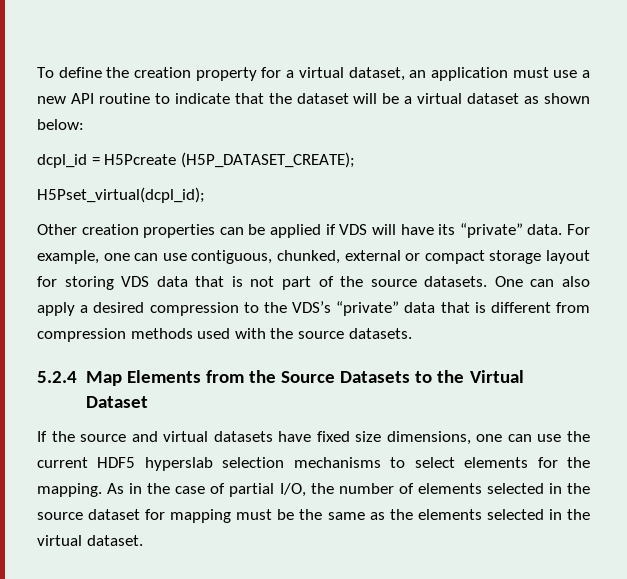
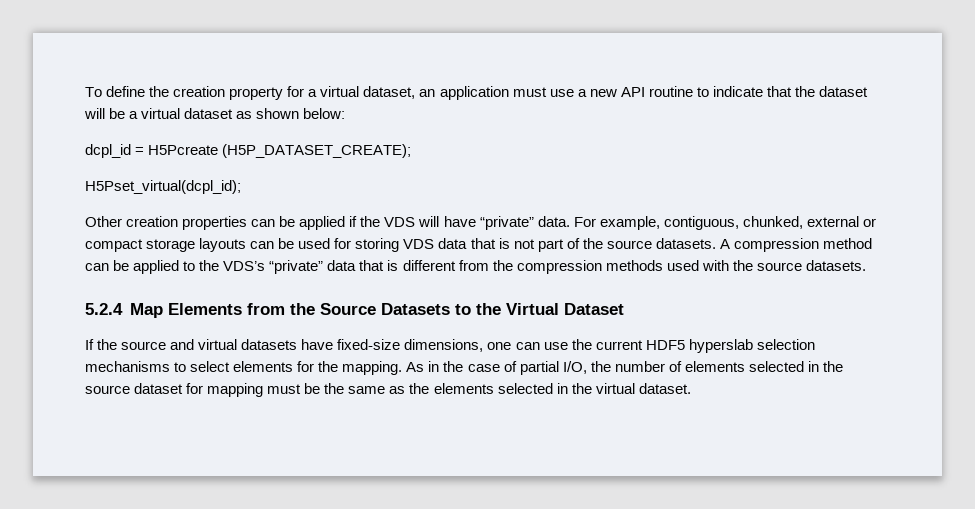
- Other creation properties can be applied if VDS will have its “private” data.
+ Other creation properties can be applied if the VDS will have “private” data.
- For example, one can use contiguous, chunked, external or compact storage layout for storing VDS data that is not part of the source datasets.
+ For example, contiguous, chunked, external or compact storage layouts can be used for storing VDS data that is not part of the source datasets.
- One can also apply a desired compression to the VDS’s “private” data that is different from compression methods used with the source datasets.
+ A compression method can be applied to the VDS’s “private” data that is different from the compression methods used with the source datasets.
- If the source and virtual datasets have fixed size dimensions, one can use the current HDF5 hyperslab selection mechanisms to select elements for the mapping.
+ If the source and virtual datasets have fixed-size dimensions, one can use the current HDF5 hyperslab selection mechanisms to select elements for the mapping.

